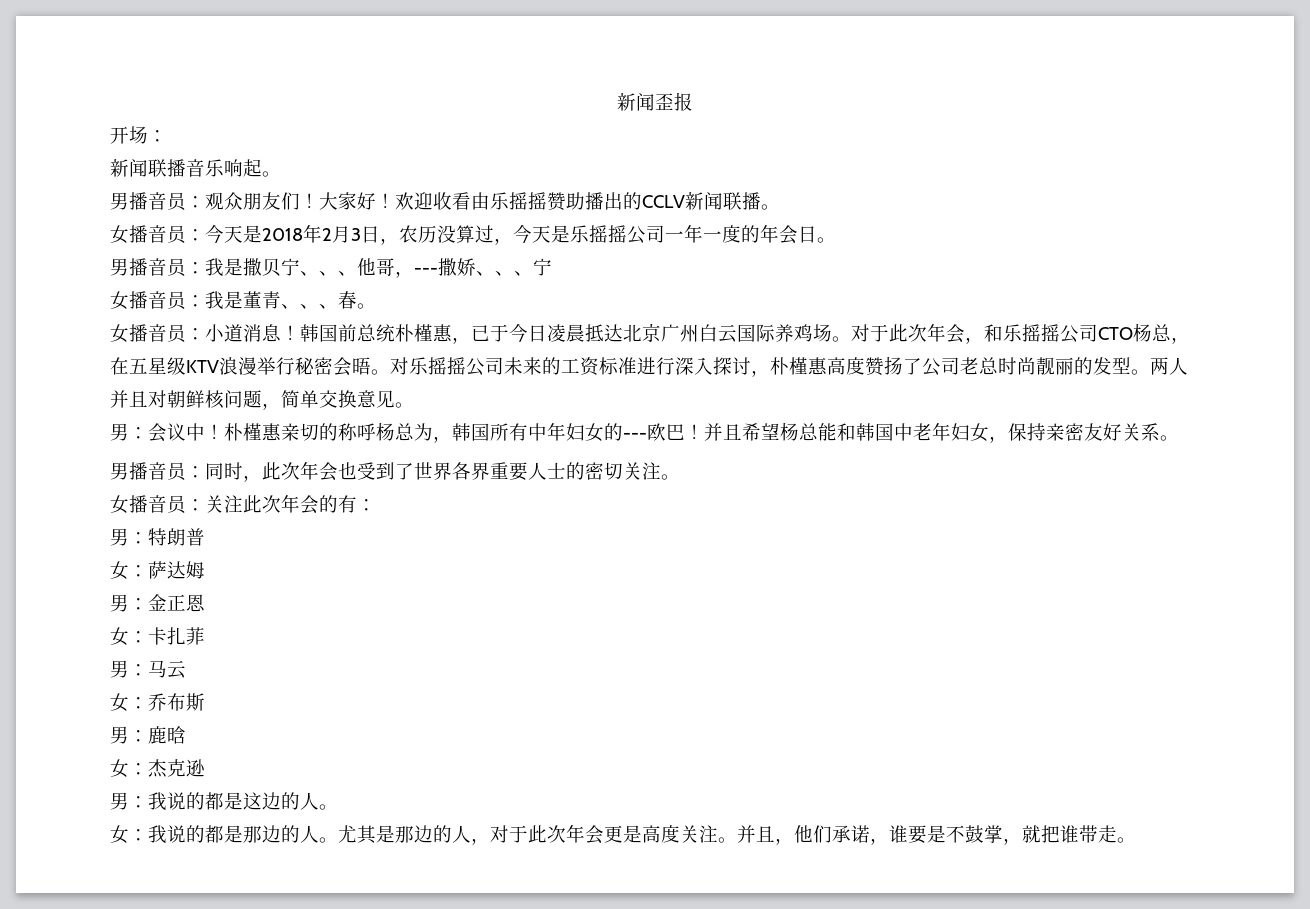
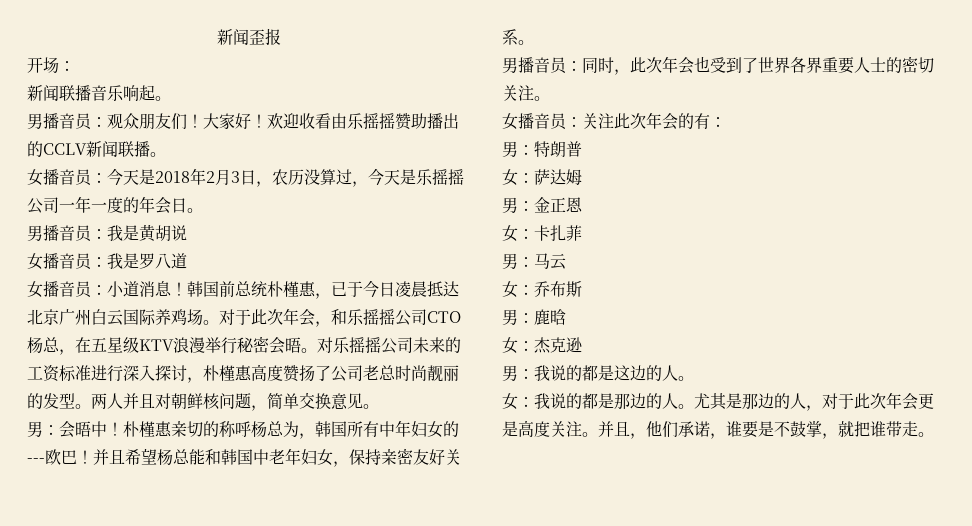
- 男播音员：我是撒贝宁、、、他哥，---撒娇、、、宁
+ 男播音员：我是黄胡说
- 女播音员：我是董青、、、春。
+ 女播音员：我是罗八道
- 男：会议中！
+ 男：会晤中！

